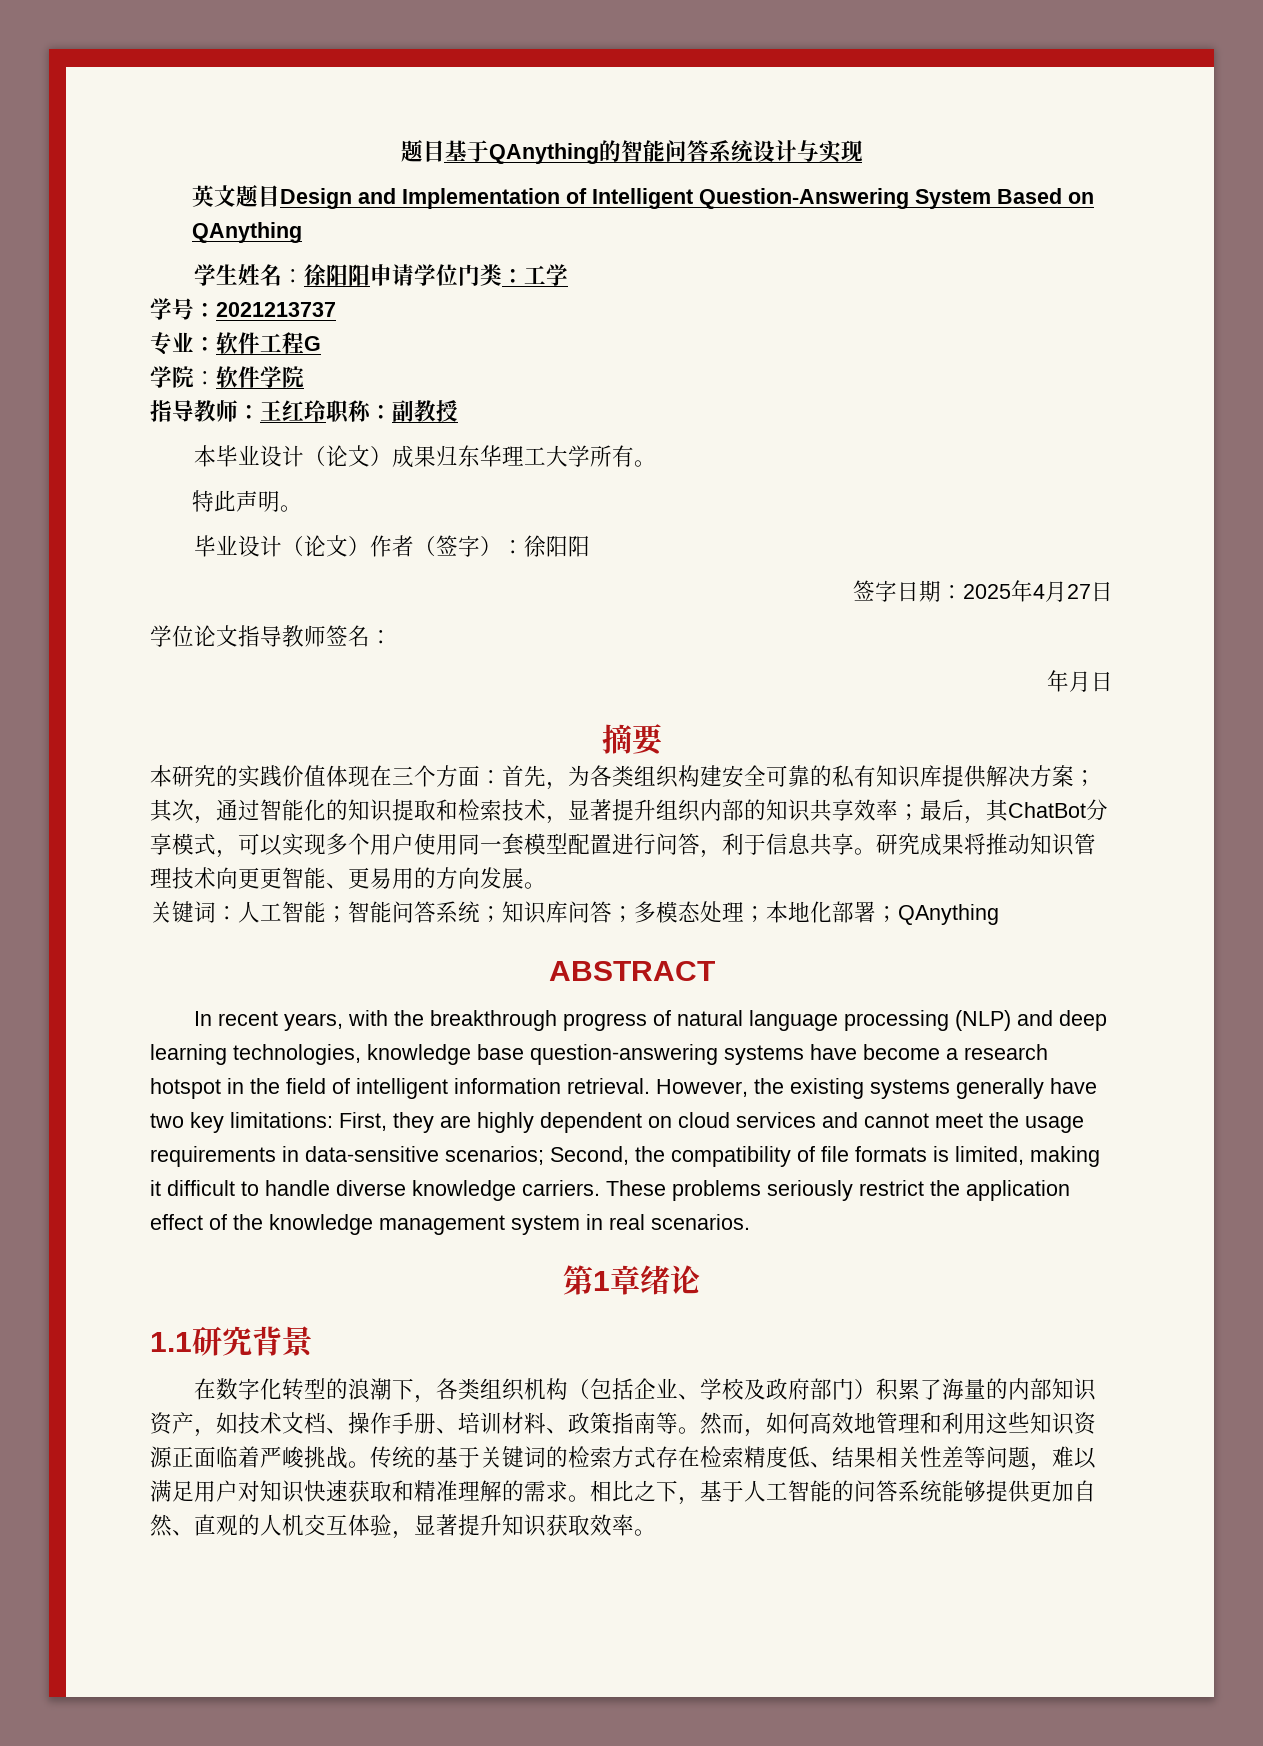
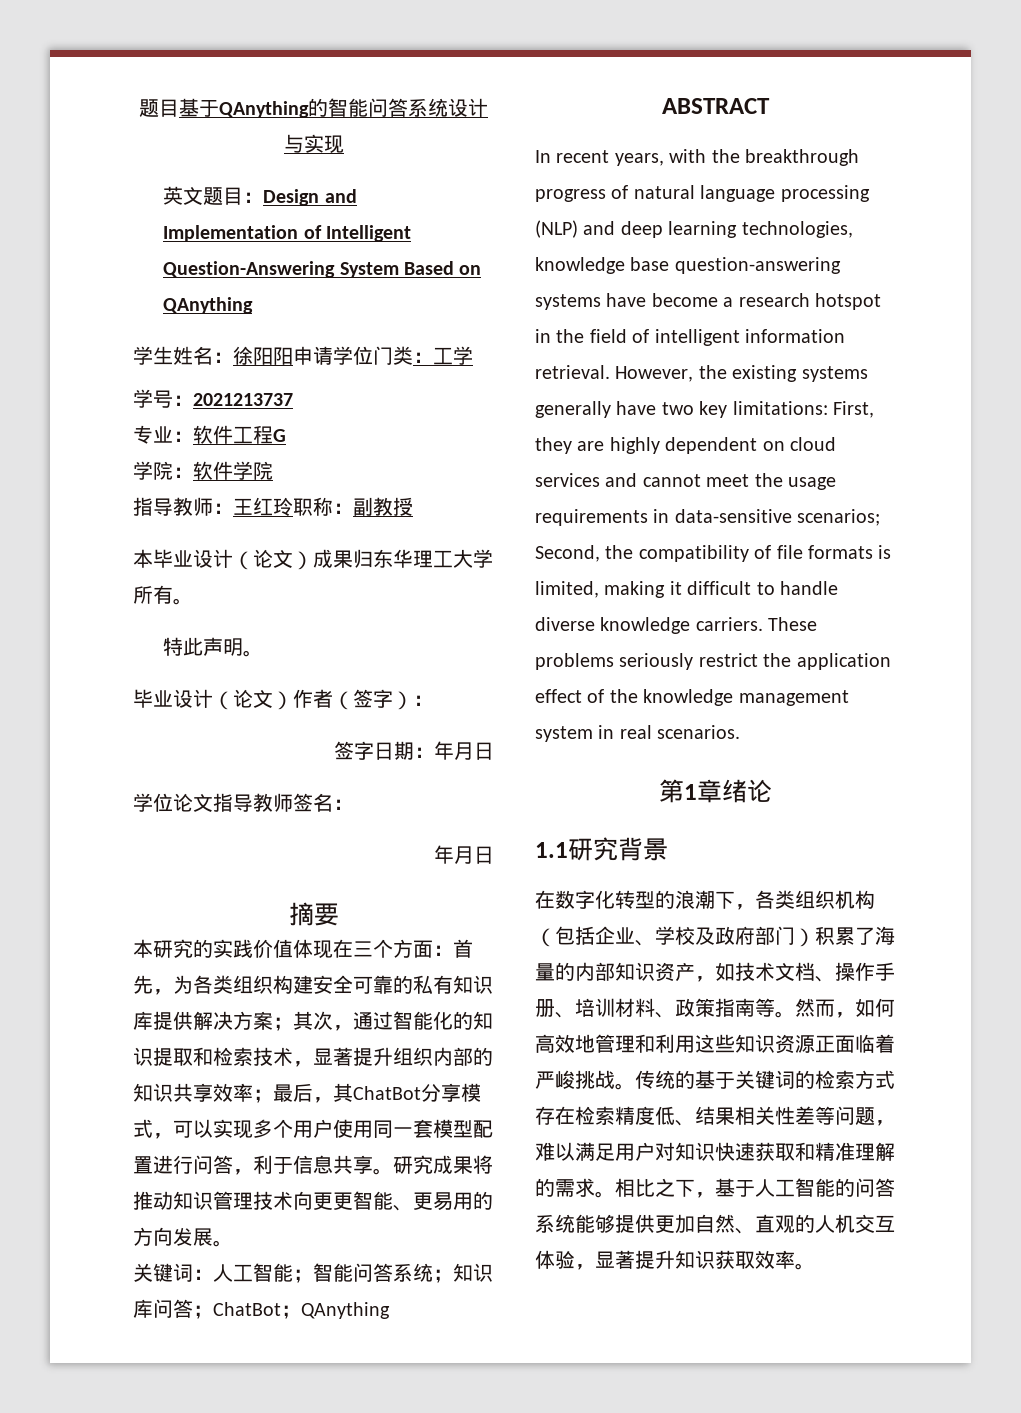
- 英文题目Design and Implementation of Intelligent Question-Answering System Based on QAnything
+ 英文题目：Design and Implementation of Intelligent Question-Answering System Based on QAnything
- 毕业设计（论文）作者（签字）：徐阳阳
+ 毕业设计（论文）作者（签字）：
- 签字日期：2025年4月27日
+ 签字日期：年月日
- 关键词：人工智能；智能问答系统；知识库问答；多模态处理；本地化部署；QAnything
+ 关键词：人工智能；智能问答系统；知识库问答；ChatBot；QAnything

